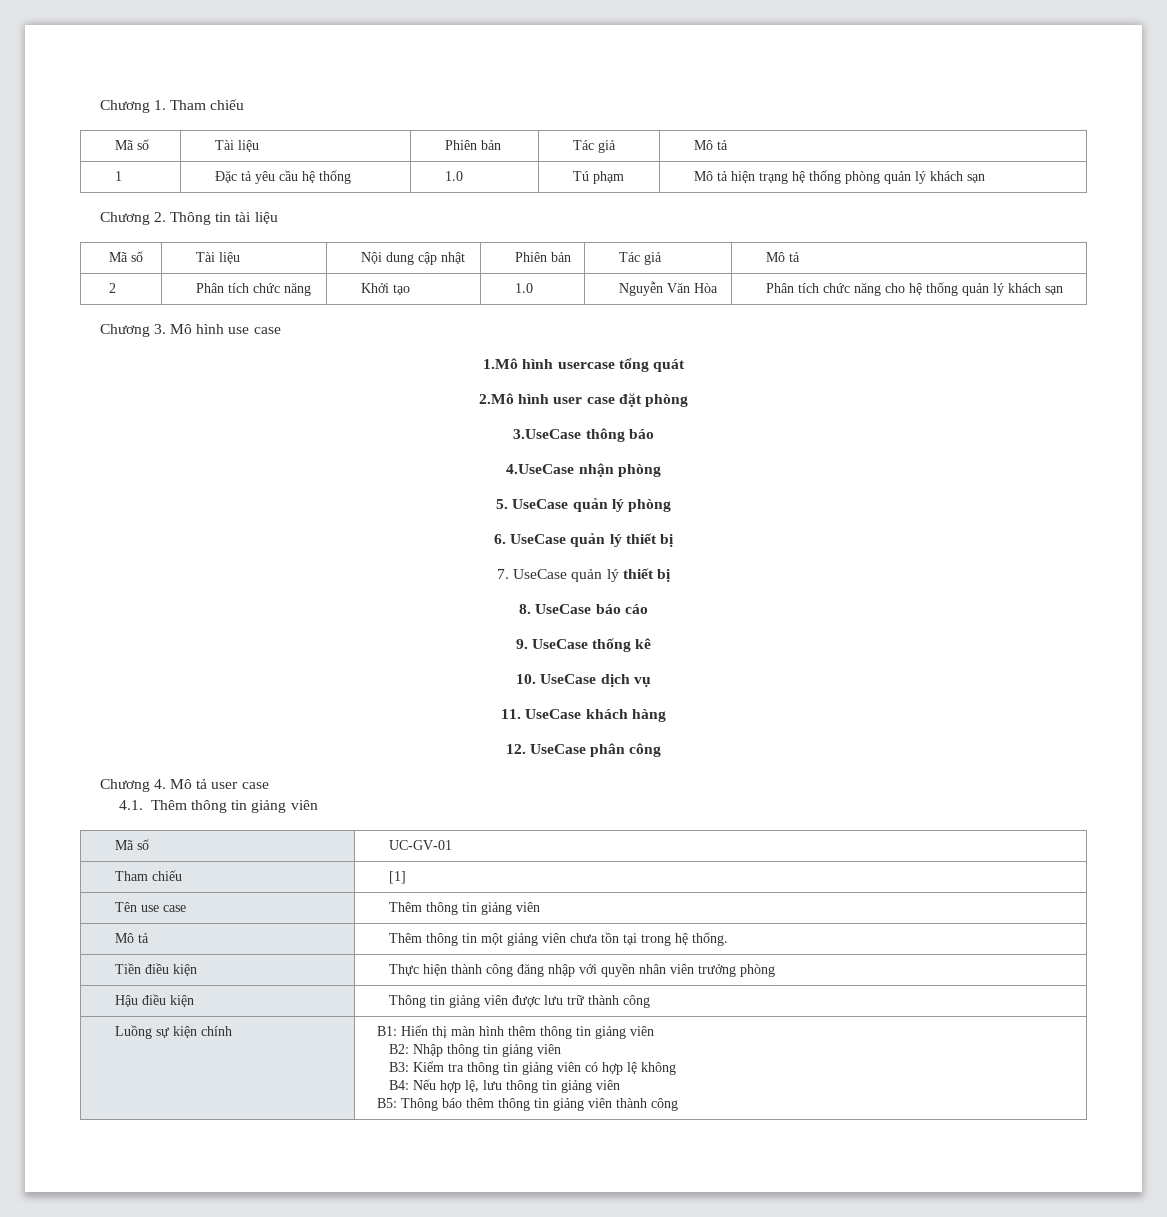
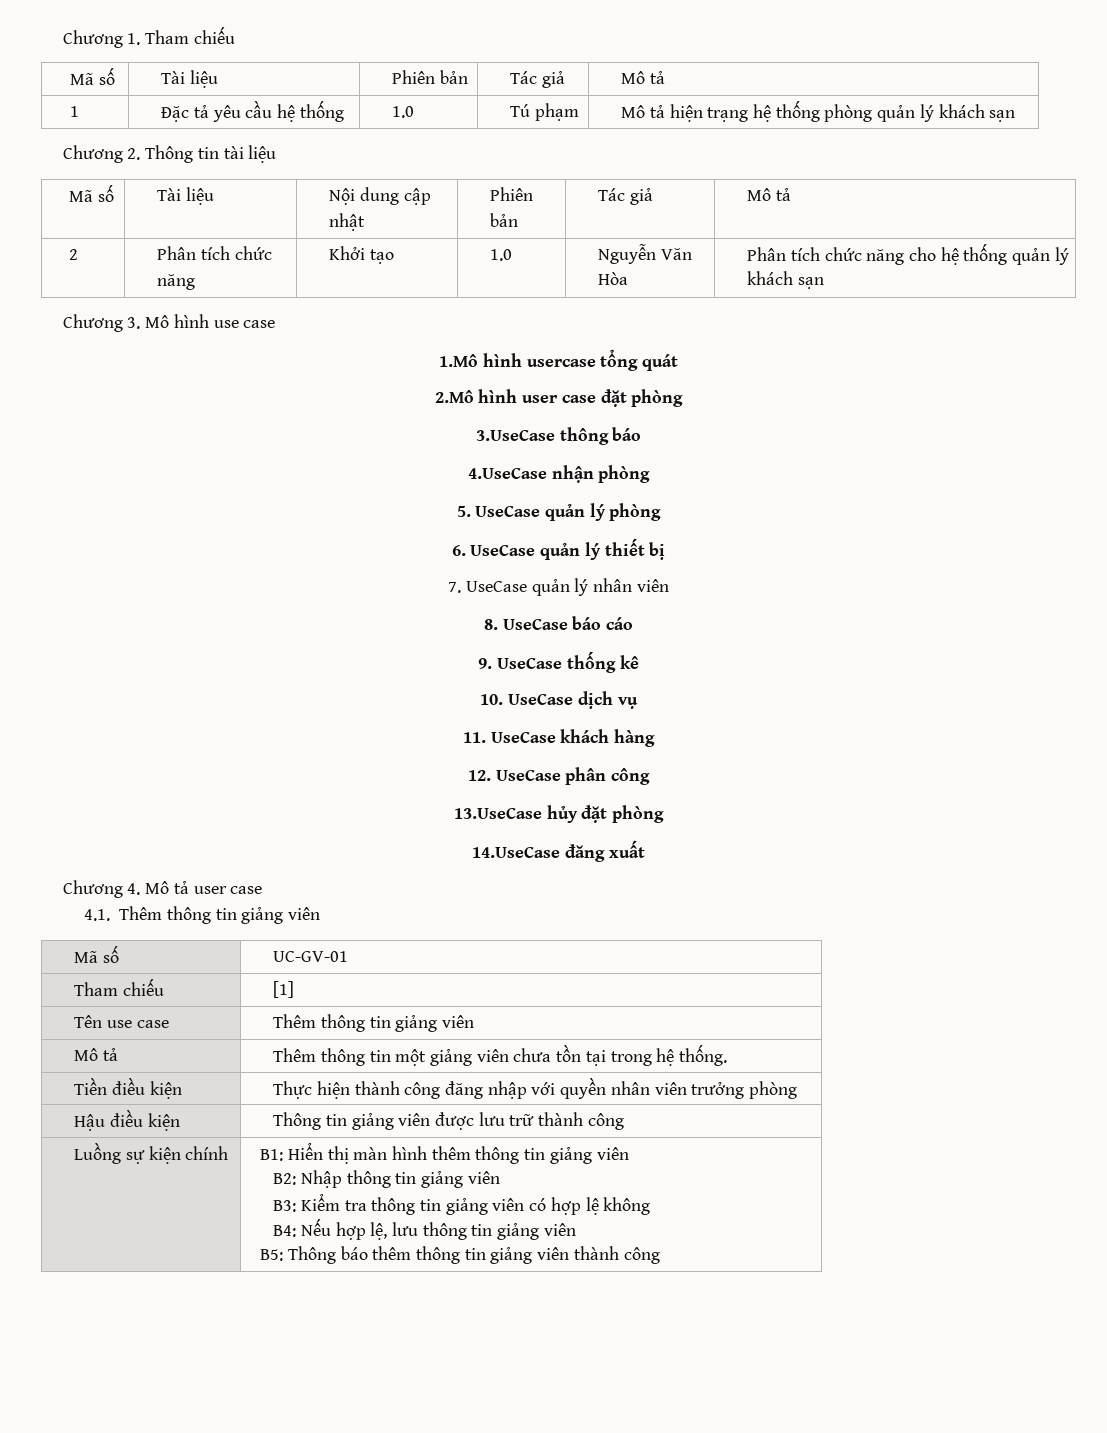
- 7. UseCase quản lý thiết bị
+ 7. UseCase quản lý nhân viên
+ 13.UseCase hủy đặt phòng
+ 14.UseCase đăng xuất

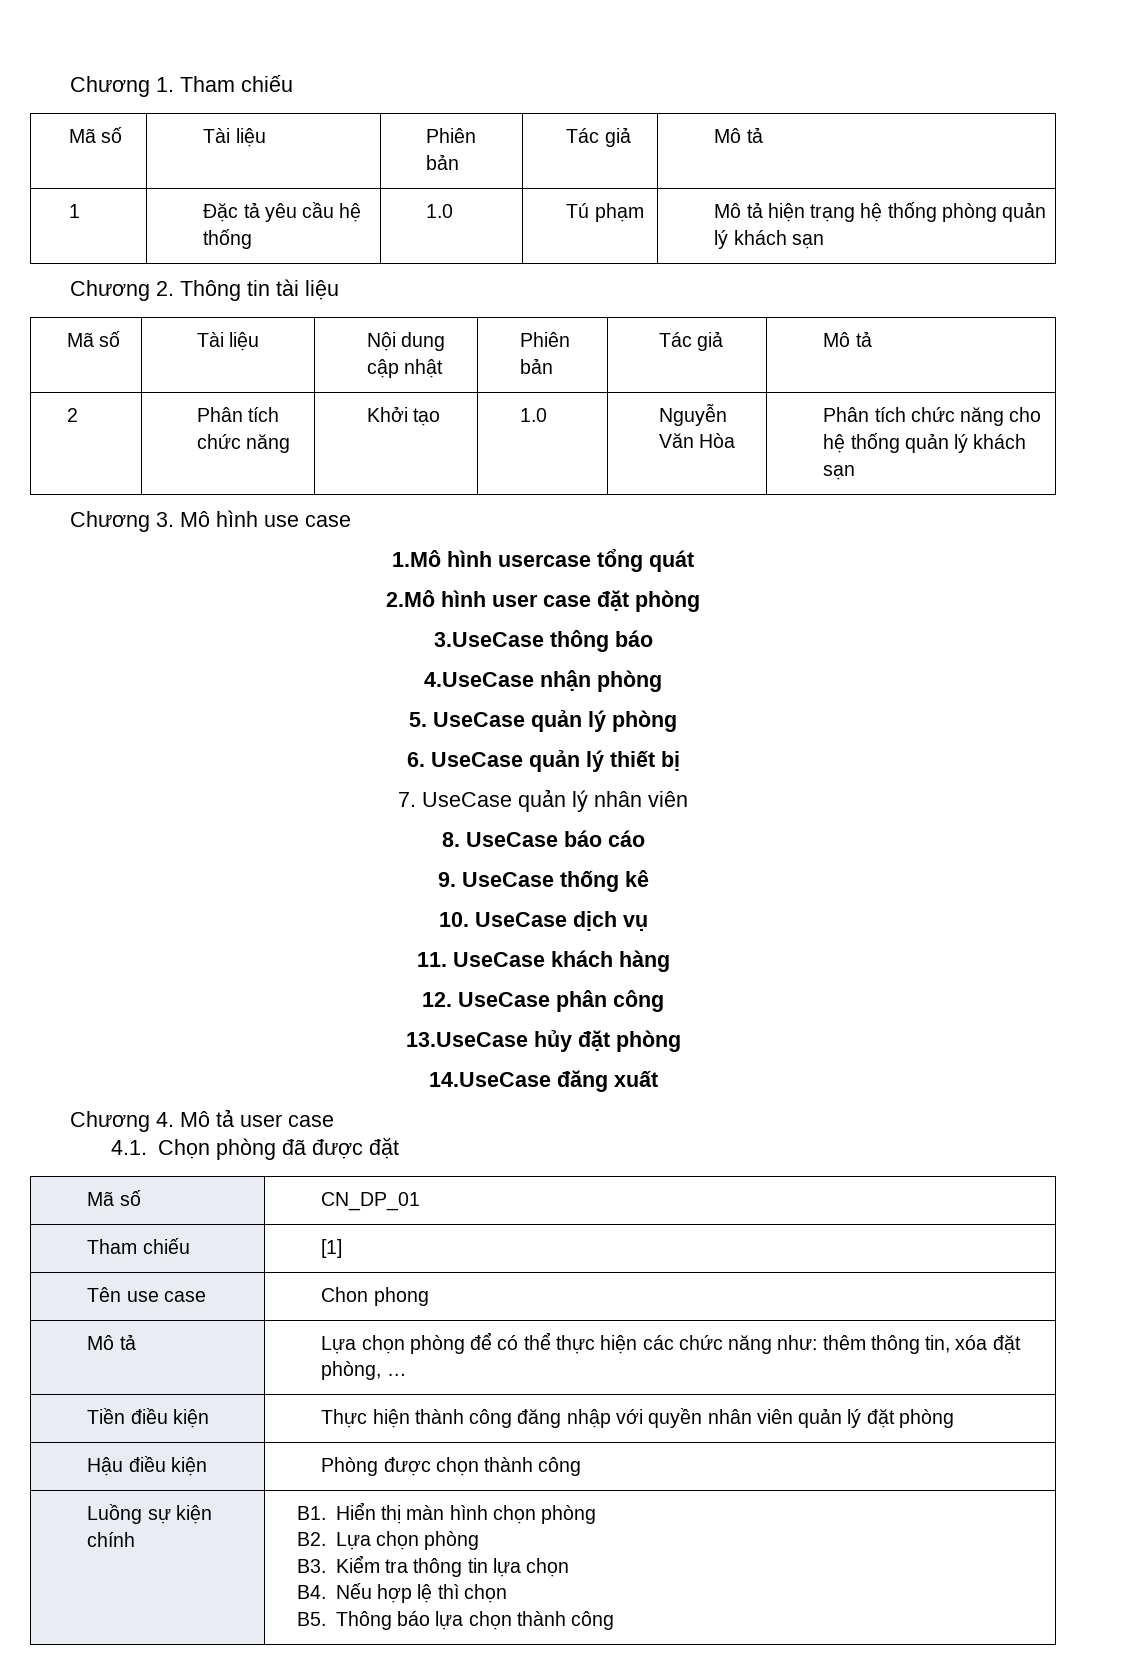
- 4.1. Thêm thông tin giảng viên
- Mã số | UC-GV-01
+ 4.1. Chọn phòng đã được đặt
+ Mã số | CN_DP_01
- Tên use case | Thêm thông tin giảng viên
- Mô tả | Thêm thông tin một giảng viên chưa tồn tại trong hệ thống.
+ Tên use case | Chon phong
+ Mô tả | Lựa chọn phòng để có thể thực hiện các chức năng như: thêm thông tin, xóa đặt phòng, …
- Tiền điều kiện | Thực hiện thành công đăng nhập với quyền nhân viên trưởng phòng
+ Tiền điều kiện | Thực hiện thành công đăng nhập với quyền nhân viên quản lý đặt phòng
- Hậu điều kiện | Thông tin giảng viên được lưu trữ thành công
+ Hậu điều kiện | Phòng được chọn thành công
- B1: Hiển thị màn hình thêm thông tin giảng viên
- B2: Nhập thông tin giảng viên
- B3: Kiểm tra thông tin giảng viên có hợp lệ không
- B4: Nếu hợp lệ, lưu thông tin giảng viên
- B5: Thông báo thêm thông tin giảng viên thành công
+ B1. Hiển thị màn hình chọn phòng
+ B2. Lựa chọn phòng
+ B3. Kiểm tra thông tin lựa chọn
+ B4. Nếu hợp lệ thì chọn
+ B5. Thông báo lựa chọn thành công

